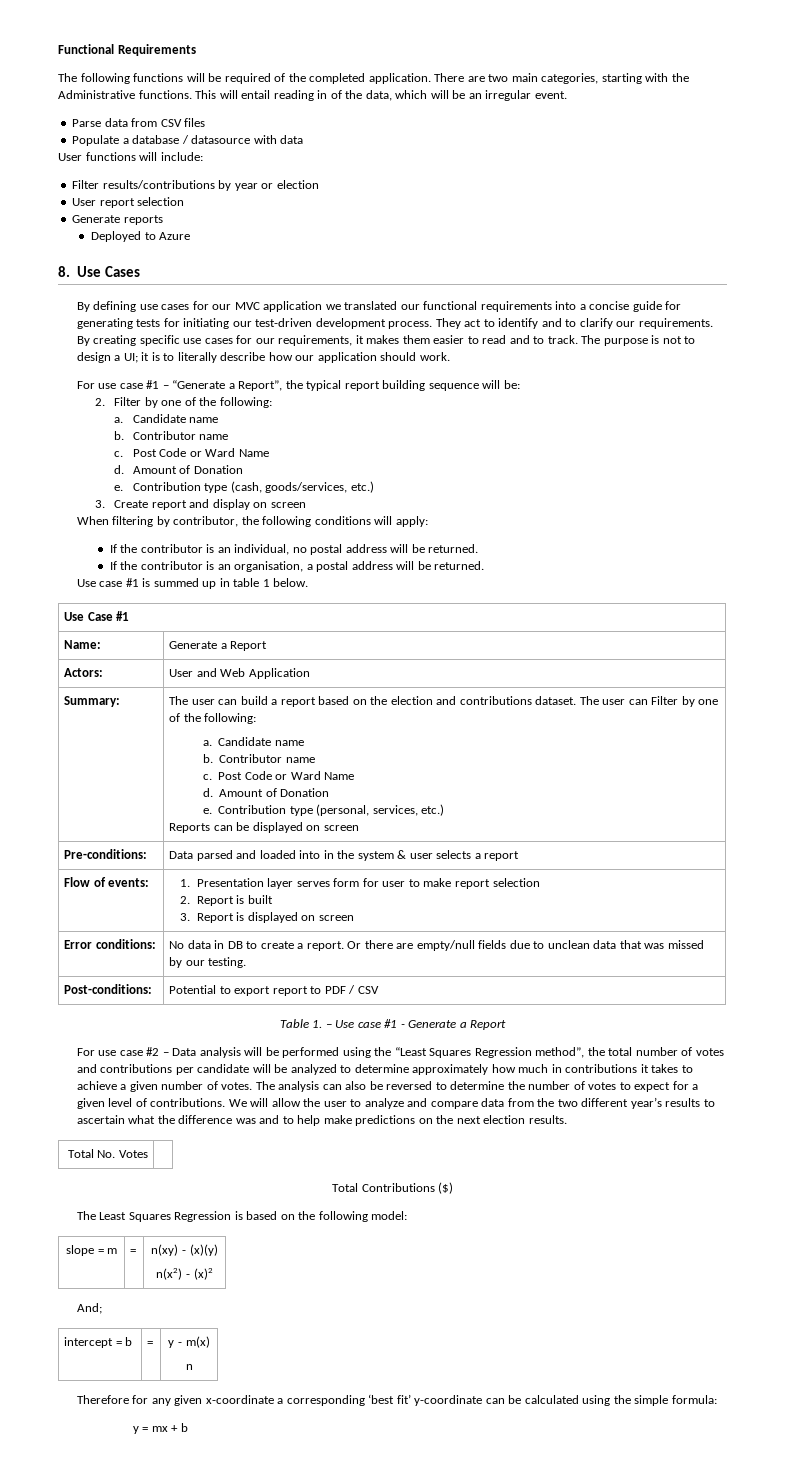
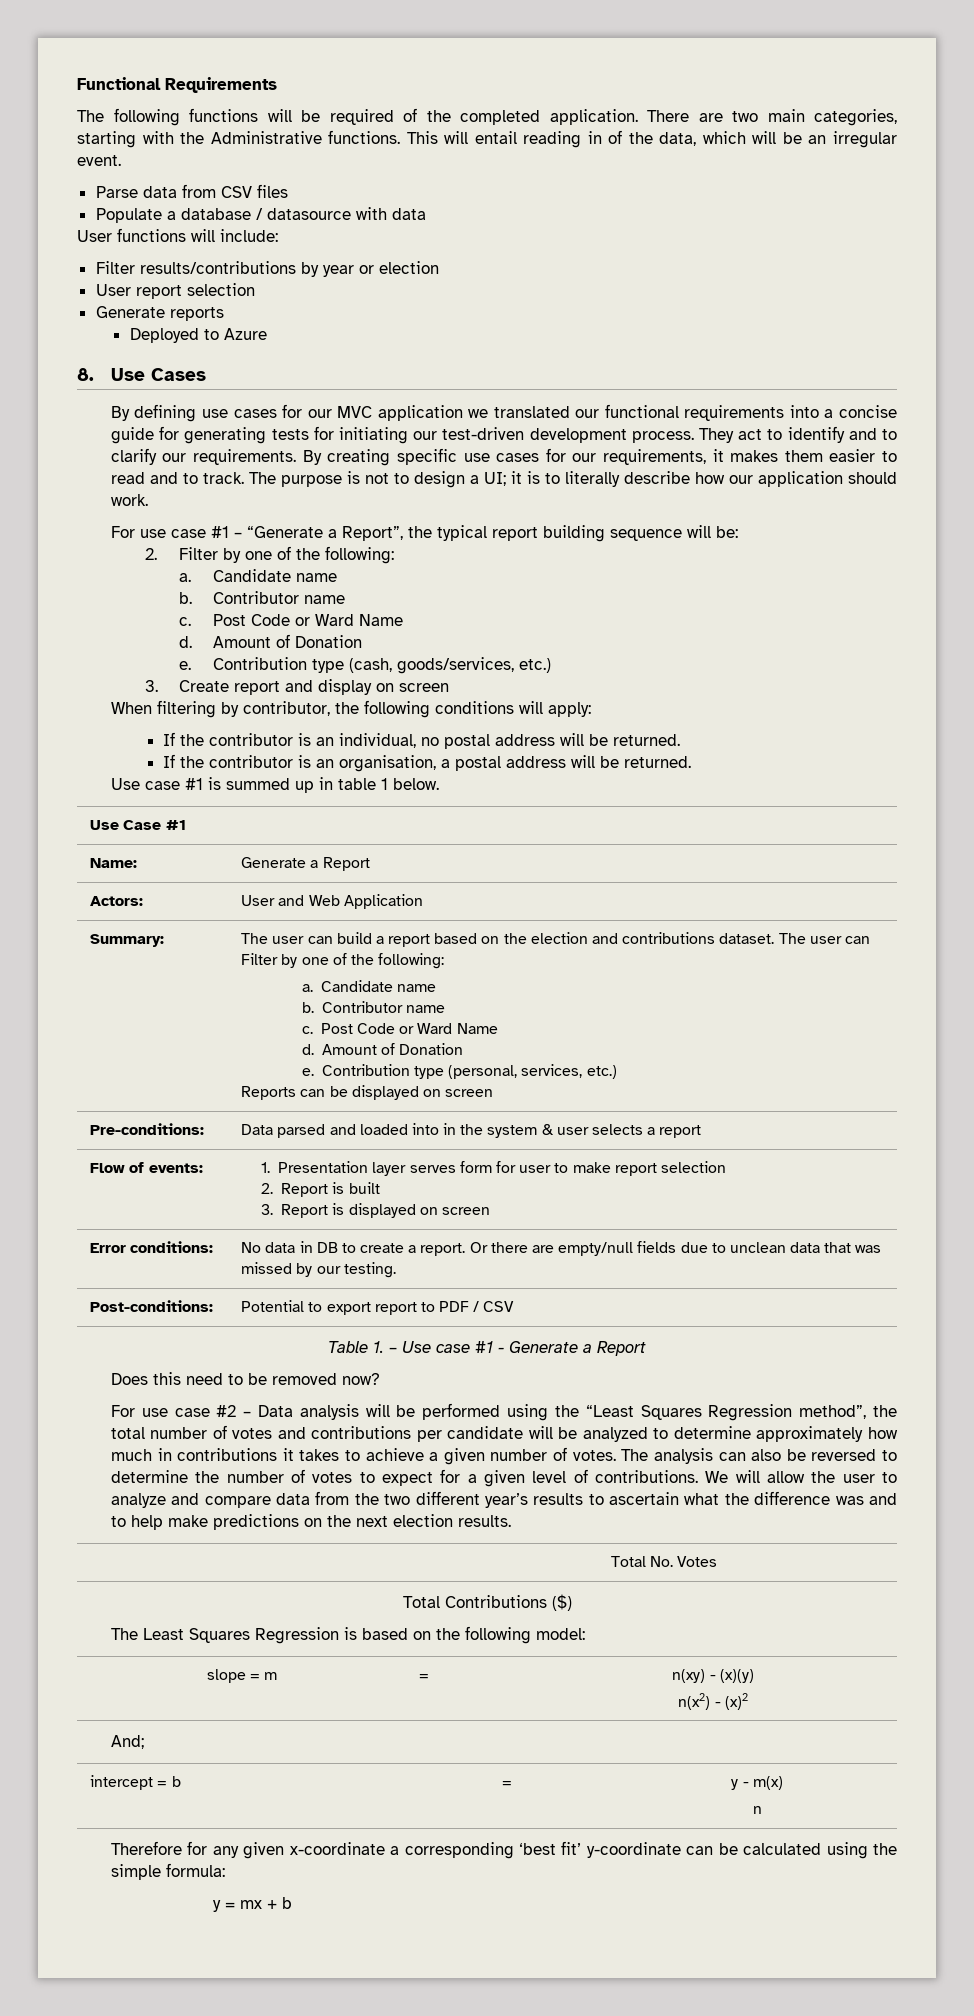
+ Does this need to be removed now?

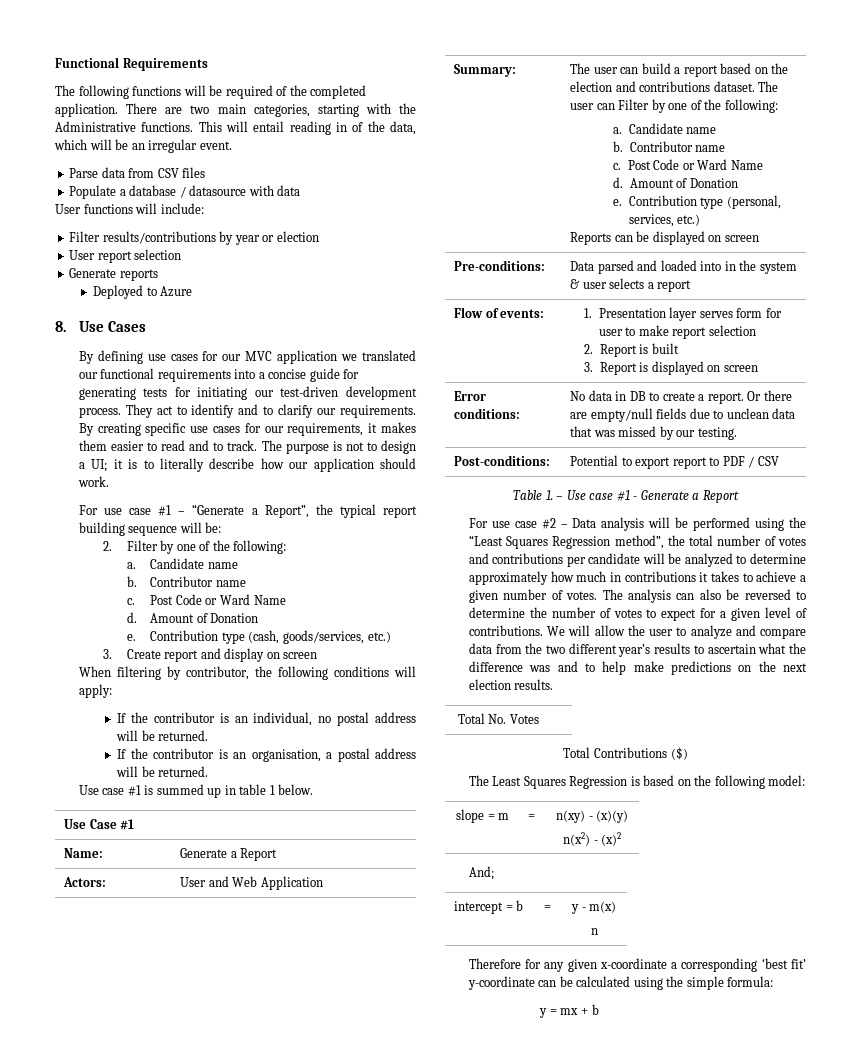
- Does this need to be removed now?

